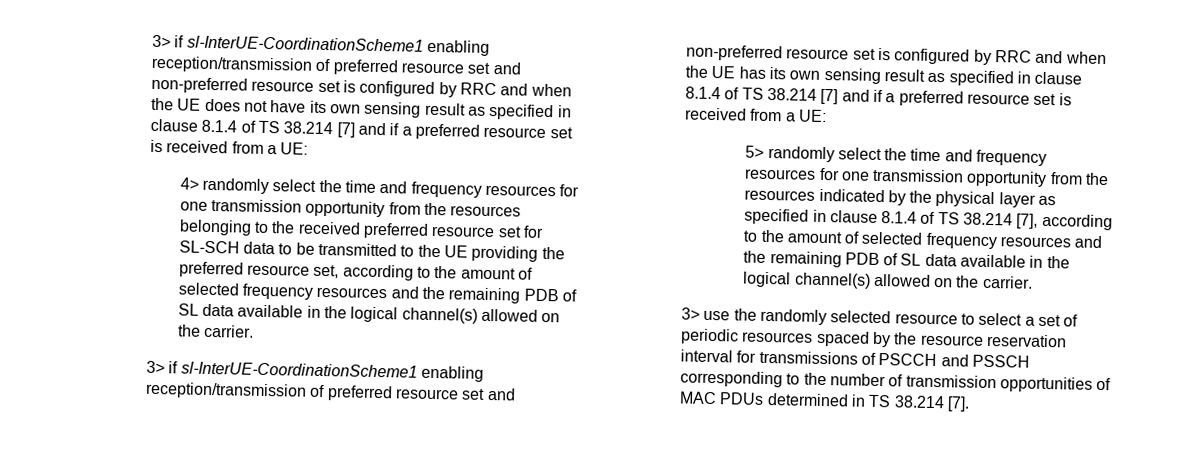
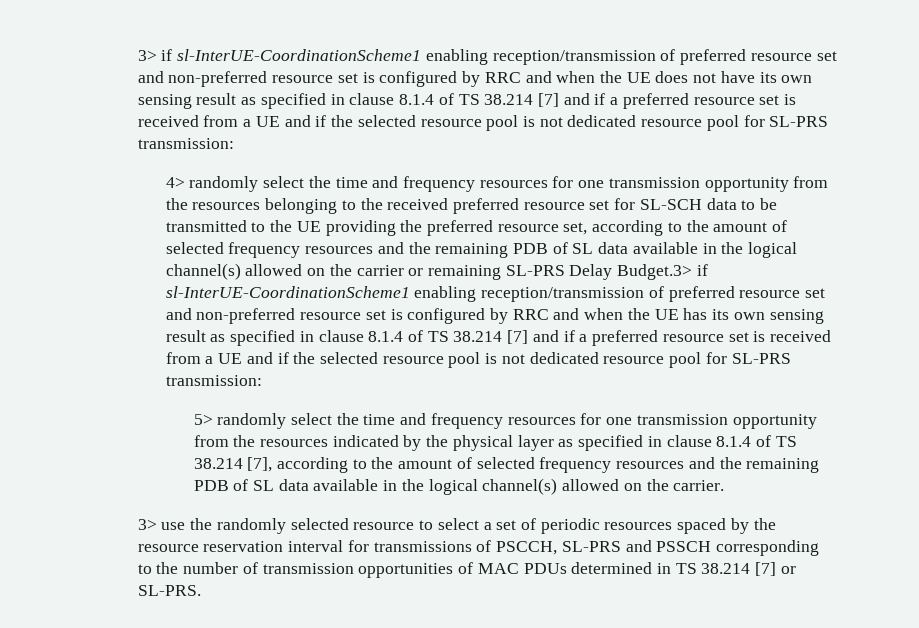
- 3> if sl-InterUE-CoordinationScheme1 enabling reception/transmission of preferred resource set and non-preferred resource set is configured by RRC and when the UE does not have its own sensing result as specified in clause 8.1.4 of TS 38.214 [7] and if a preferred resource set is received from a UE:
+ 3> if sl-InterUE-CoordinationScheme1 enabling reception/transmission of preferred resource set and non-preferred resource set is configured by RRC and when the UE does not have its own sensing result as specified in clause 8.1.4 of TS 38.214 [7] and if a preferred resource set is received from a UE and if the selected resource pool is not dedicated resource pool for SL-PRS transmission:
- 4> randomly select the time and frequency resources for one transmission opportunity from the resources belonging to the received preferred resource set for SL-SCH data to be transmitted to the UE providing the preferred resource set, according to the amount of selected frequency resources and the remaining PDB of SL data available in the logical channel(s) allowed on the carrier.
- 3> if sl-InterUE-CoordinationScheme1 enabling reception/transmission of preferred resource set and non-preferred resource set is configured by RRC and when the UE has its own sensing result as specified in clause 8.1.4 of TS 38.214 [7] and if a preferred resource set is received from a UE:
+ 4> randomly select the time and frequency resources for one transmission opportunity from the resources belonging to the received preferred resource set for SL-SCH data to be transmitted to the UE providing the preferred resource set, according to the amount of selected frequency resources and the remaining PDB of SL data available in the logical channel(s) allowed on the carrier or remaining SL-PRS Delay Budget.3> if sl-InterUE-CoordinationScheme1 enabling reception/transmission of preferred resource set and non-preferred resource set is configured by RRC and when the UE has its own sensing result as specified in clause 8.1.4 of TS 38.214 [7] and if a preferred resource set is received from a UE and if the selected resource pool is not dedicated resource pool for SL-PRS transmission:
- 3> use the randomly selected resource to select a set of periodic resources spaced by the resource reservation interval for transmissions of PSCCH and PSSCH corresponding to the number of transmission opportunities of MAC PDUs determined in TS 38.214 [7].
+ 3> use the randomly selected resource to select a set of periodic resources spaced by the resource reservation interval for transmissions of PSCCH, SL-PRS and PSSCH corresponding to the number of transmission opportunities of MAC PDUs determined in TS 38.214 [7] or SL-PRS.

